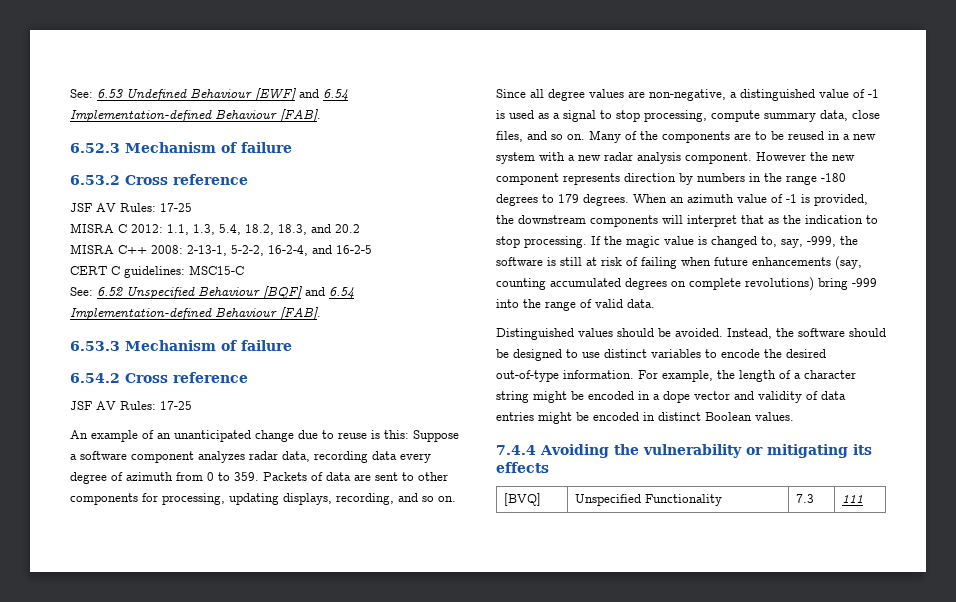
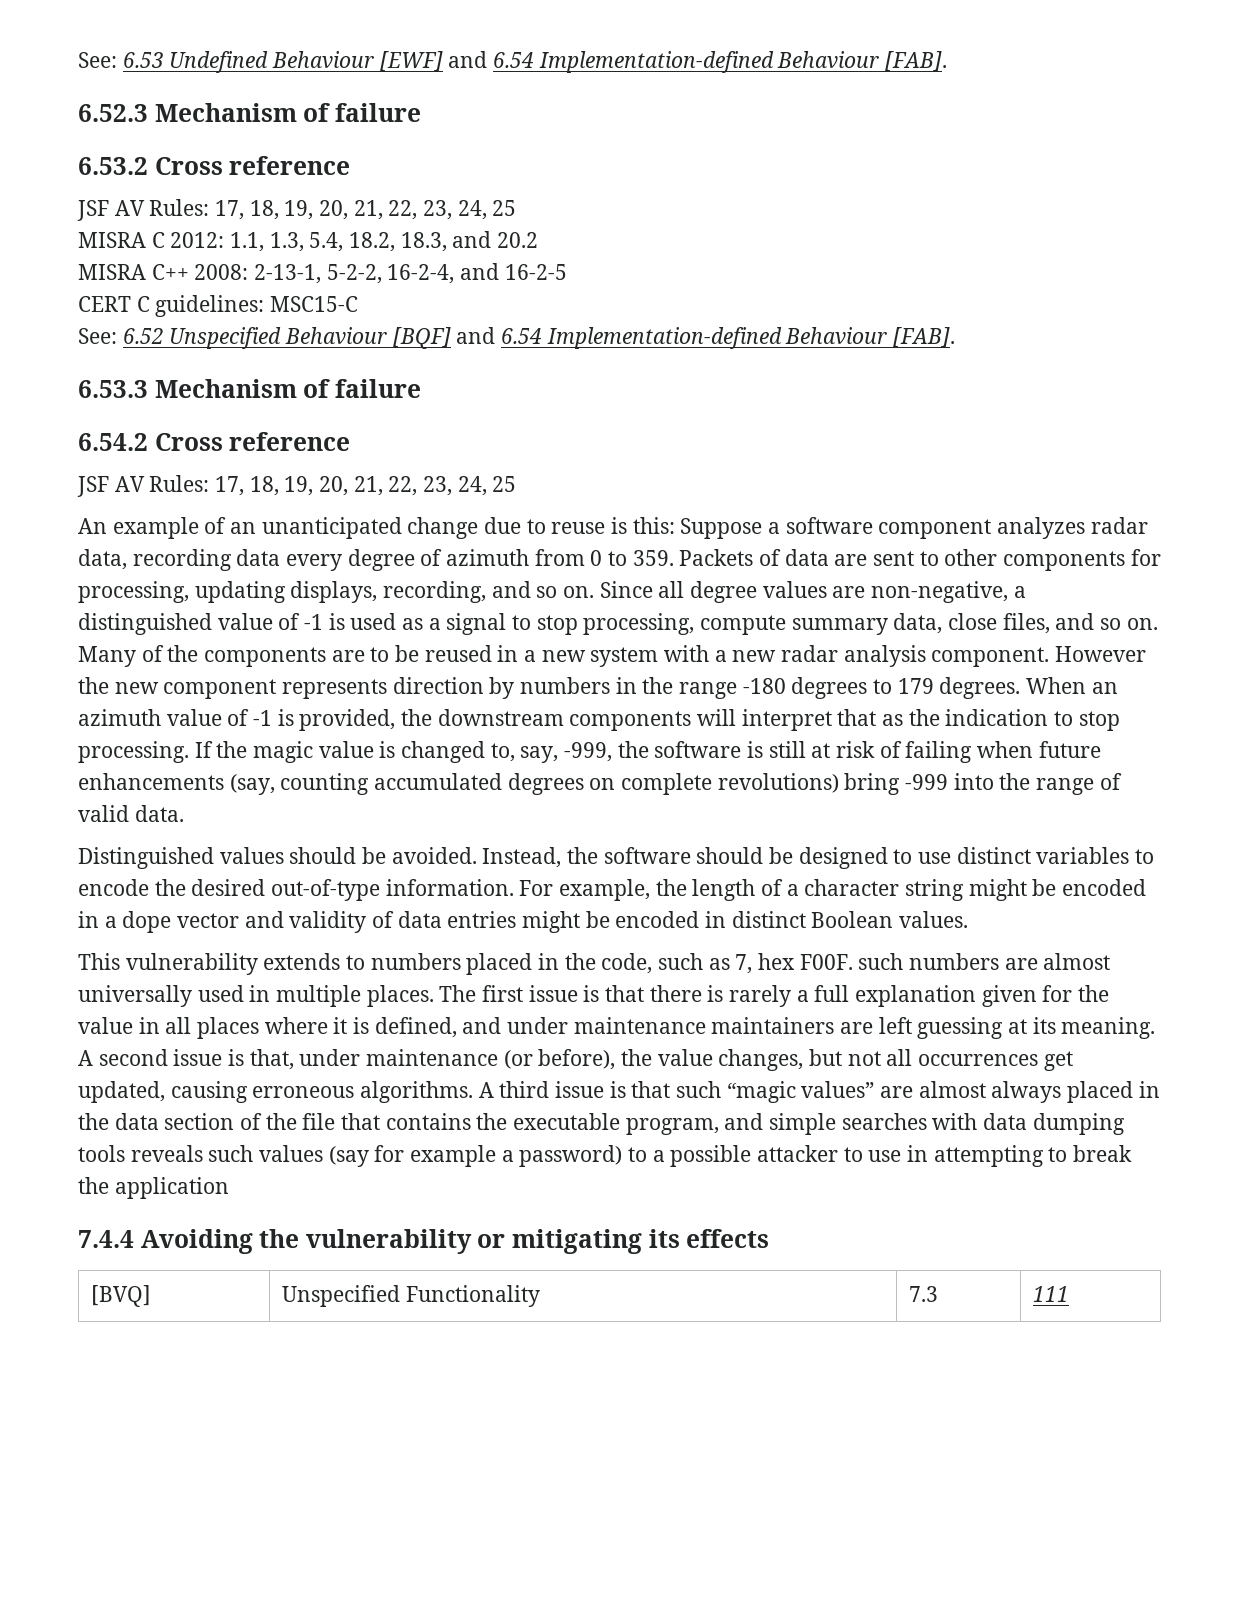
  6.53.2 Cross reference
- JSF AV Rules: 17-25
+ JSF AV Rules: 17, 18, 19, 20, 21, 22, 23, 24, 25
  6.54.2 Cross reference
- JSF AV Rules: 17-25
+ JSF AV Rules: 17, 18, 19, 20, 21, 22, 23, 24, 25
+ This vulnerability extends to numbers placed in the code, such as 7, hex F00F. such numbers are almost universally used in multiple places. The first issue is that there is rarely a full explanation given for the value in all places where it is defined, and under maintenance maintainers are left guessing at its meaning. A second issue is that, under maintenance (or before), the value changes, but not all occurrences get updated, causing erroneous algorithms. A third issue is that such “magic values” are almost always placed in the data section of the file that contains the executable program, and simple searches with data dumping tools reveals such values (say for example a password) to a possible attacker to use in attempting to break the application

